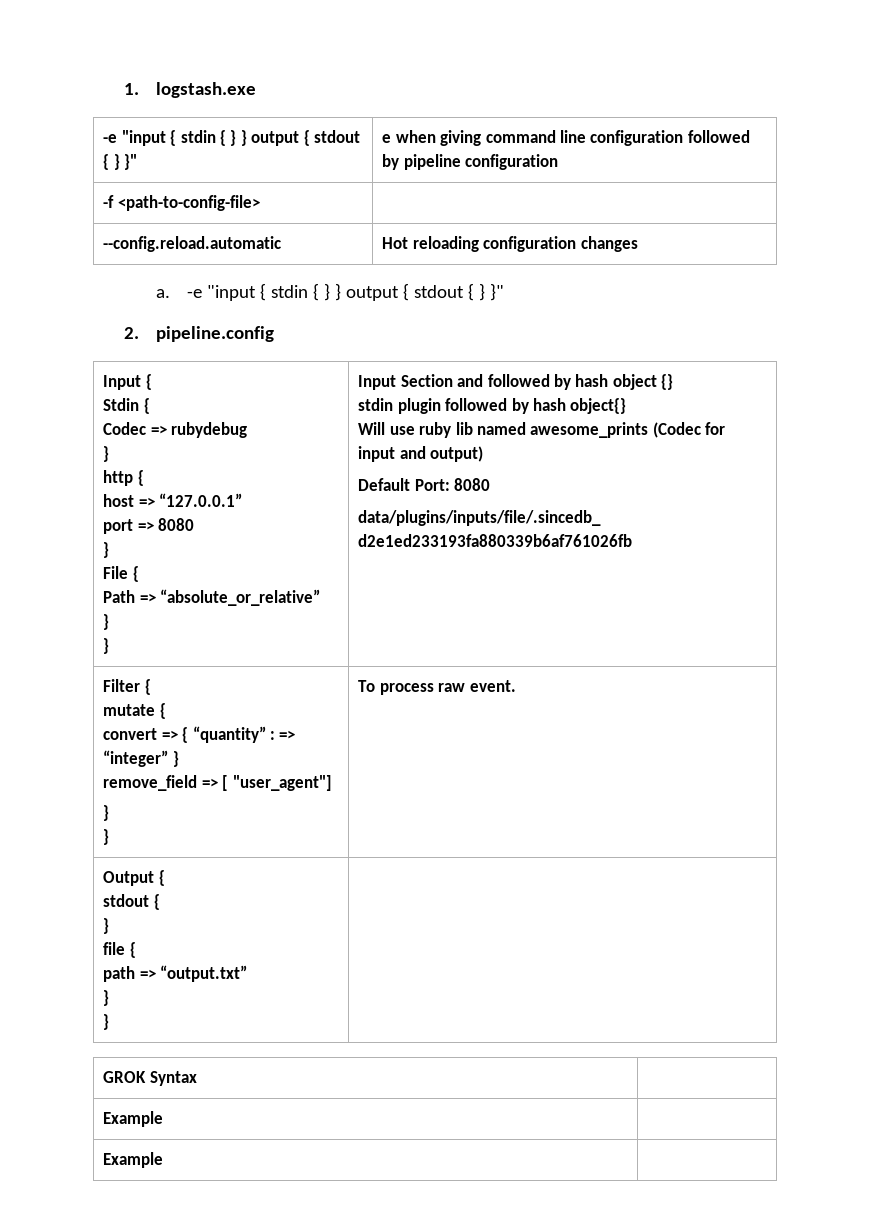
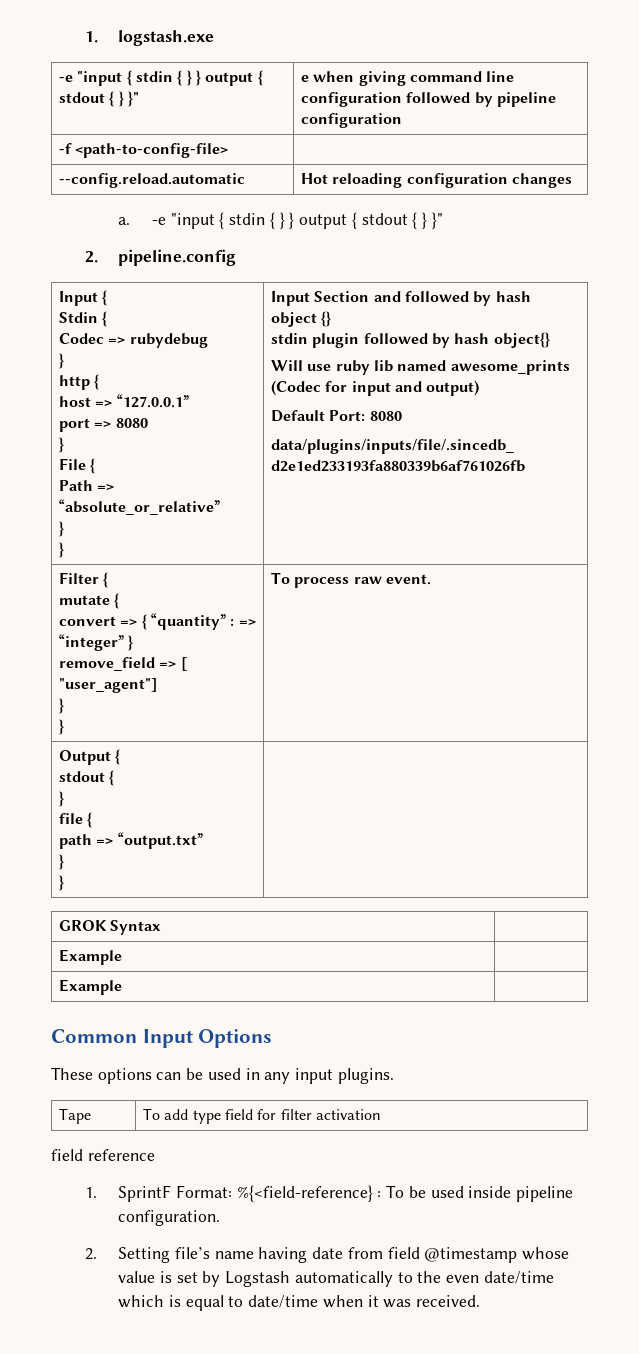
+ Common Input Options
+ These options can be used in any input plugins.
+ Tape | To add type field for filter activation
+ field reference
+ 1. SprintF Format: %{<field-reference} : To be used inside pipeline configuration.
+ 2. Setting file’s name having date from field @timestamp whose value is set by Logstash automatically to the even date/time which is equal to date/time when it was received.

